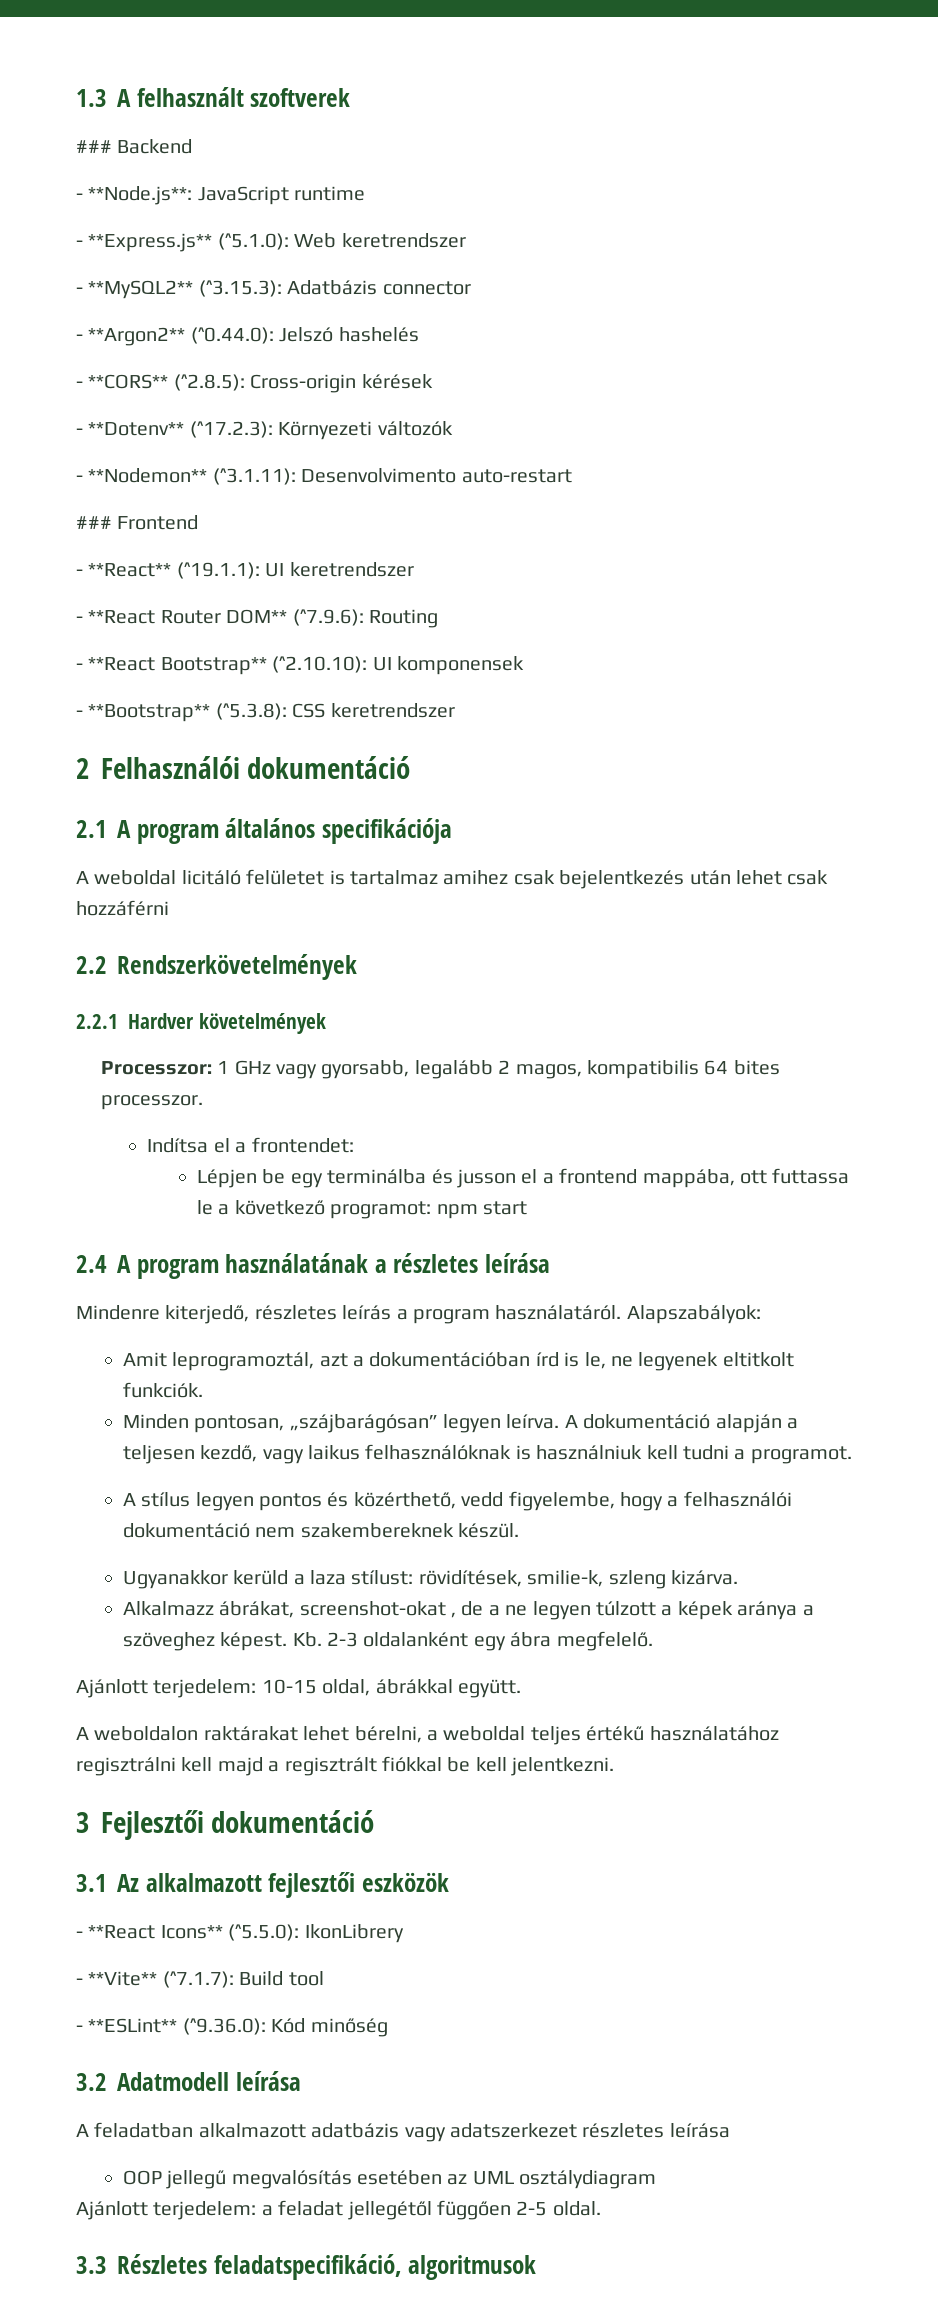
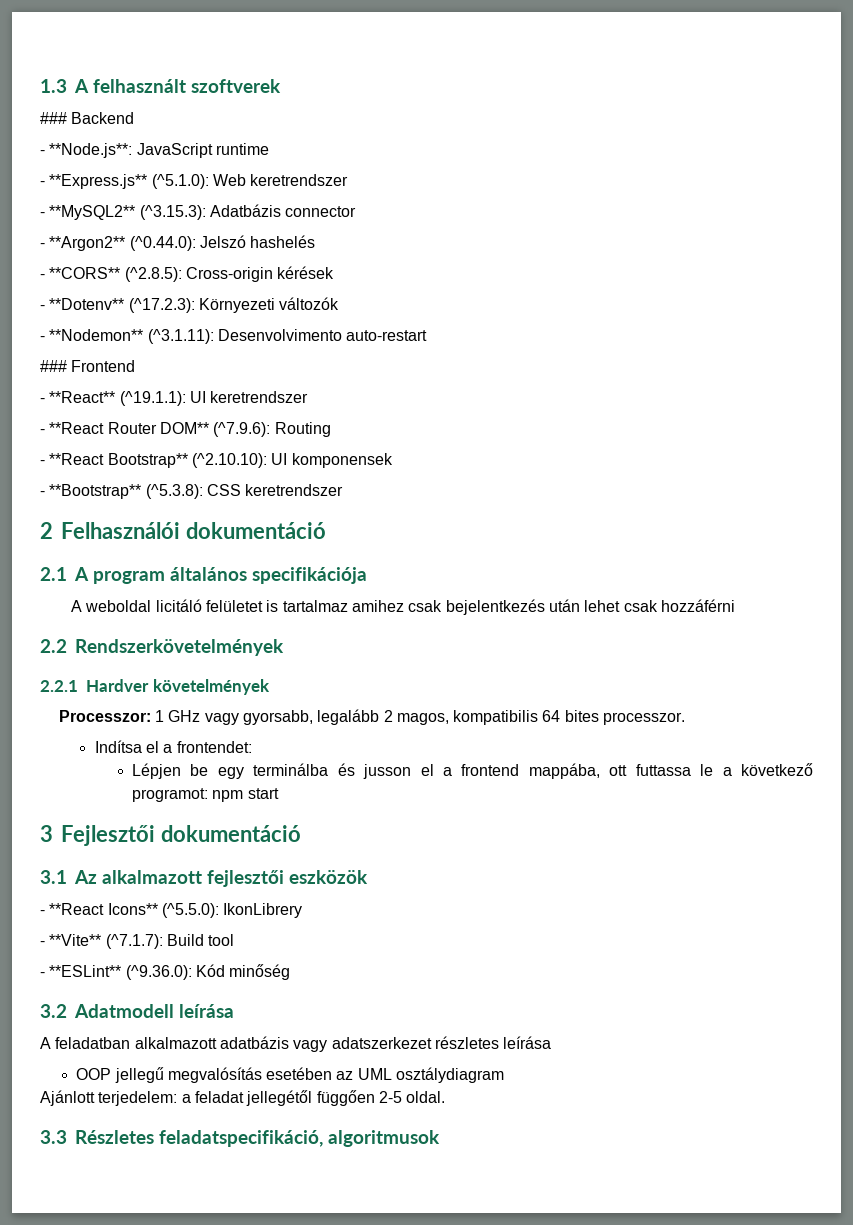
- 2.4 A program használatának a részletes leírása
- Mindenre kiterjedő, részletes leírás a program használatáról. Alapszabályok:
- Amit leprogramoztál, azt a dokumentációban írd is le, ne legyenek eltitkolt funkciók.
- Minden pontosan, „szájbarágósan” legyen leírva. A dokumentáció alapján a teljesen kezdő, vagy laikus felhasználóknak is használniuk kell tudni a programot.
- A stílus legyen pontos és közérthető, vedd figyelembe, hogy a felhasználói dokumentáció nem szakembereknek készül.
- Ugyanakkor kerüld a laza stílust: rövidítések, smilie-k, szleng kizárva.
- Alkalmazz ábrákat, screenshot-okat , de a ne legyen túlzott a képek aránya a szöveghez képest. Kb. 2-3 oldalanként egy ábra megfelelő.
- Ajánlott terjedelem: 10-15 oldal, ábrákkal együtt.
- A weboldalon raktárakat lehet bérelni, a weboldal teljes értékű használatához regisztrálni kell majd a regisztrált fiókkal be kell jelentkezni.

